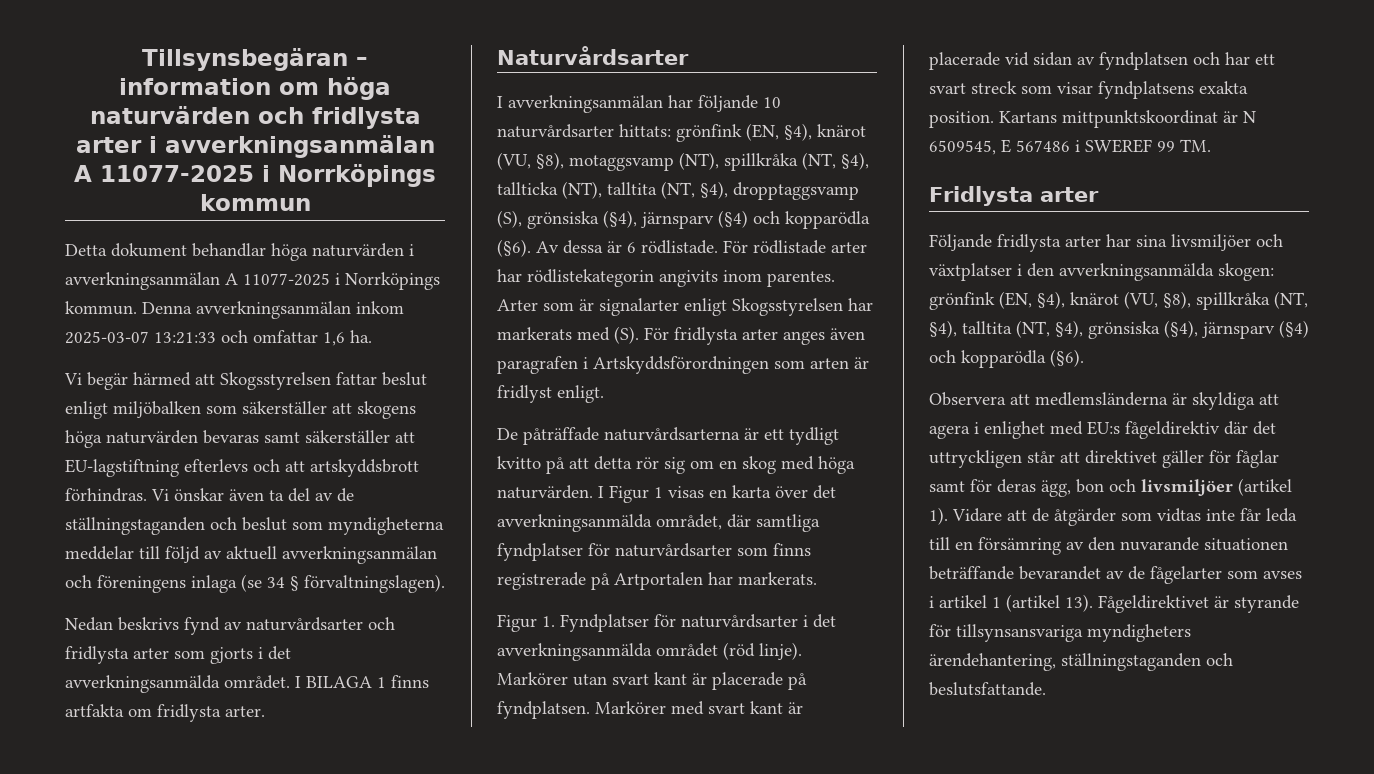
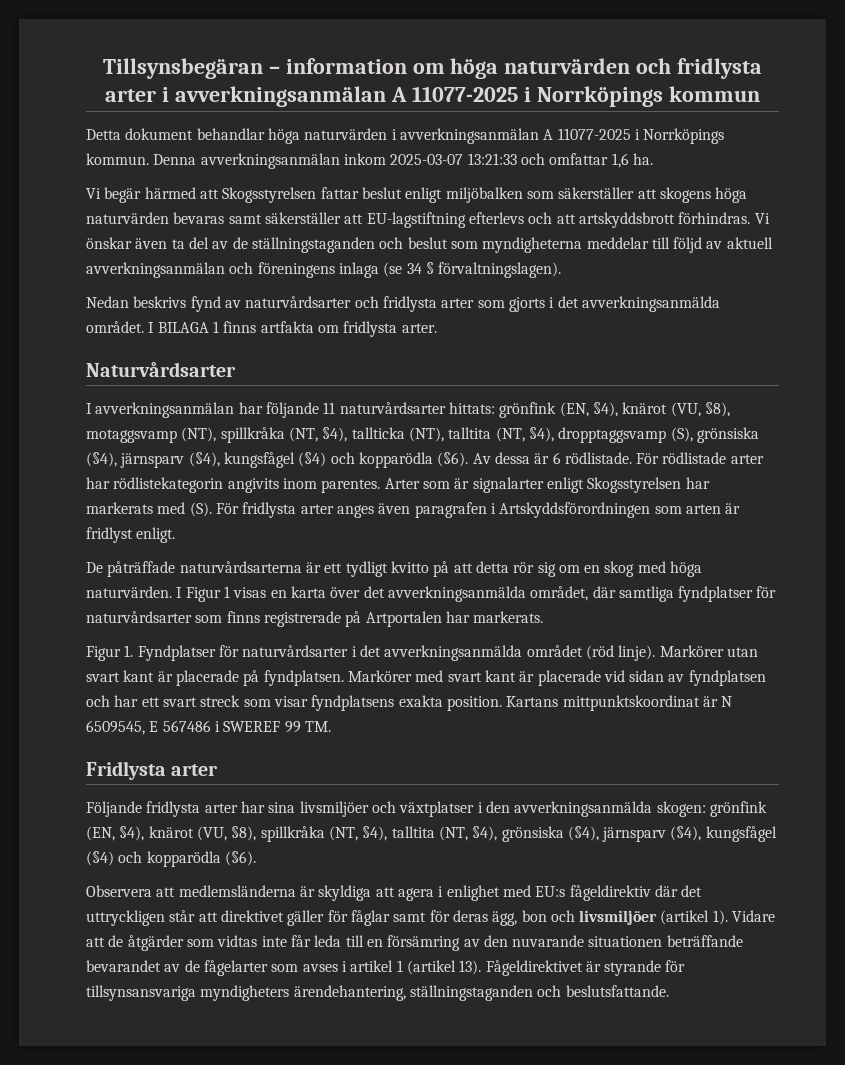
- I avverkningsanmälan har följande 10 naturvårdsarter hittats: grönfink (EN, §4), knärot (VU, §8), motaggsvamp (NT), spillkråka (NT, §4), tallticka (NT), talltita (NT, §4), dropptaggsvamp (S), grönsiska (§4), järnsparv (§4) och kopparödla (§6).
+ I avverkningsanmälan har följande 11 naturvårdsarter hittats: grönfink (EN, §4), knärot (VU, §8), motaggsvamp (NT), spillkråka (NT, §4), tallticka (NT), talltita (NT, §4), dropptaggsvamp (S), grönsiska (§4), järnsparv (§4), kungsfågel (§4) och kopparödla (§6).
- Följande fridlysta arter har sina livsmiljöer och växtplatser i den avverkningsanmälda skogen: grönfink (EN, §4), knärot (VU, §8), spillkråka (NT, §4), talltita (NT, §4), grönsiska (§4), järnsparv (§4) och kopparödla (§6).
+ Följande fridlysta arter har sina livsmiljöer och växtplatser i den avverkningsanmälda skogen: grönfink (EN, §4), knärot (VU, §8), spillkråka (NT, §4), talltita (NT, §4), grönsiska (§4), järnsparv (§4), kungsfågel (§4) och kopparödla (§6).

